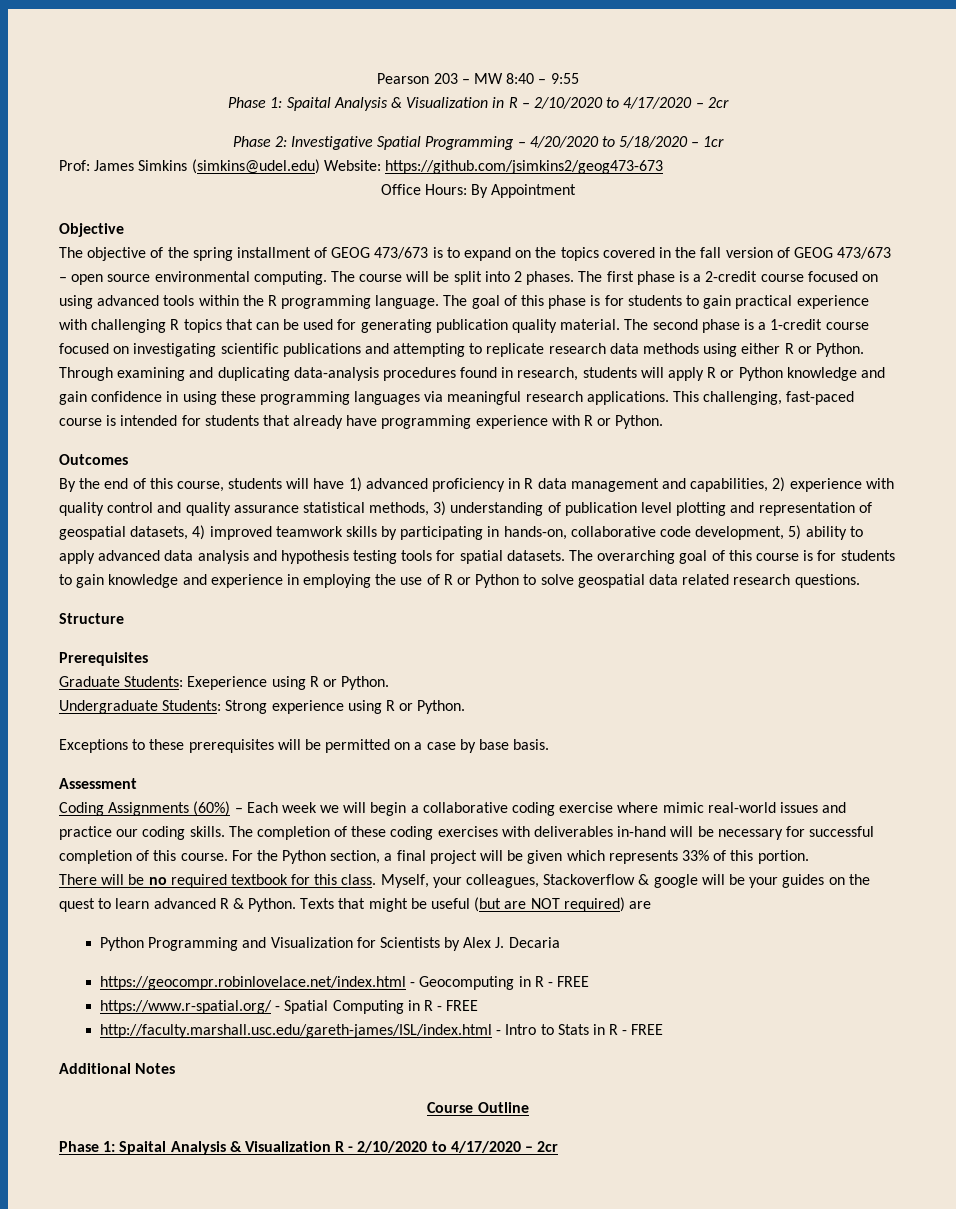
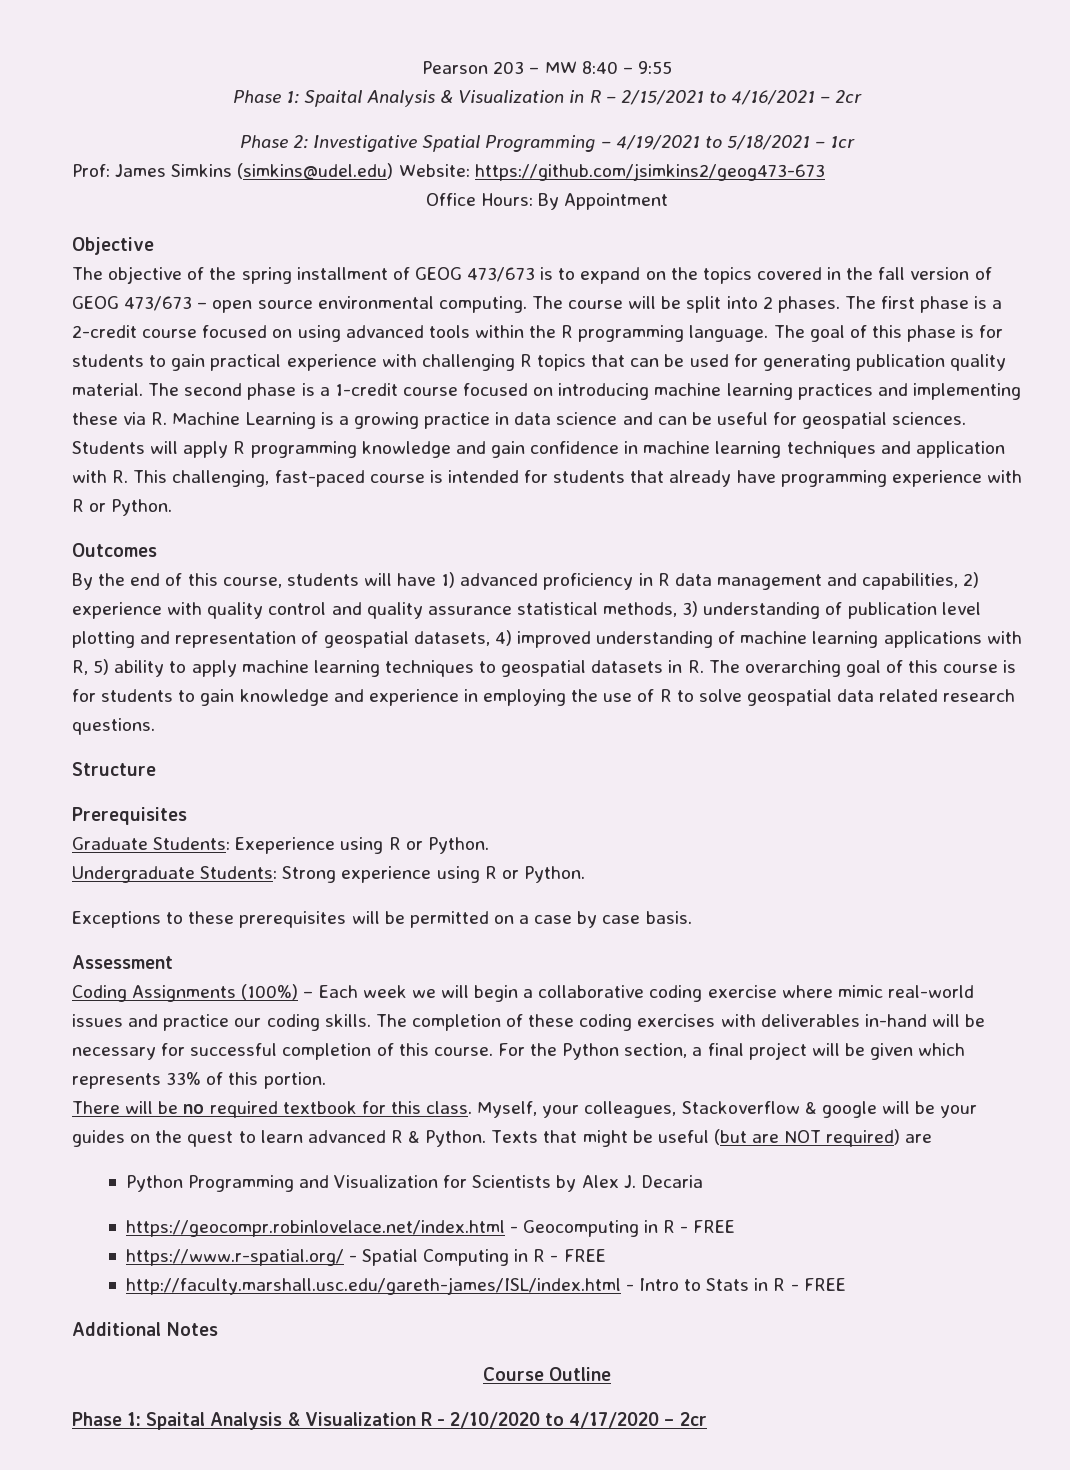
- Phase 1: Spaital Analysis & Visualization in R – 2/10/2020 to 4/17/2020 – 2cr
+ Phase 1: Spaital Analysis & Visualization in R – 2/15/2021 to 4/16/2021 – 2cr
- Phase 2: Investigative Spatial Programming – 4/20/2020 to 5/18/2020 – 1cr
+ Phase 2: Investigative Spatial Programming – 4/19/2021 to 5/18/2021 – 1cr
- The second phase is a 1-credit course focused on investigating scientific publications and attempting to replicate research data methods using either R or Python. Through examining and duplicating data-analysis procedures found in research, students will apply R or Python knowledge and gain confidence in using these programming languages via meaningful research applications. This challenging, fast-paced course is intended for students that already have programming experience with R or Python.
+ The second phase is a 1-credit course focused on introducing machine learning practices and implementing these via R. Machine Learning is a growing practice in data science and can be useful for geospatial sciences. Students will apply R programming knowledge and gain confidence in machine learning techniques and application with R. This challenging, fast-paced course is intended for students that already have programming experience with R or Python.
- By the end of this course, students will have 1) advanced proficiency in R data management and capabilities, 2) experience with quality control and quality assurance statistical methods, 3) understanding of publication level plotting and representation of geospatial datasets, 4) improved teamwork skills by participating in hands-on, collaborative code development, 5) ability to apply advanced data analysis and hypothesis testing tools for spatial datasets. The overarching goal of this course is for students to gain knowledge and experience in employing the use of R or Python to solve geospatial data related research questions.
+ By the end of this course, students will have 1) advanced proficiency in R data management and capabilities, 2) experience with quality control and quality assurance statistical methods, 3) understanding of publication level plotting and representation of geospatial datasets, 4) improved understanding of machine learning applications with R, 5) ability to apply machine learning techniques to geospatial datasets in R. The overarching goal of this course is for students to gain knowledge and experience in employing the use of R to solve geospatial data related research questions.
- Exceptions to these prerequisites will be permitted on a case by base basis.
+ Exceptions to these prerequisites will be permitted on a case by case basis.
- Coding Assignments (60%) – Each week we will begin a collaborative coding exercise where mimic real-world issues and practice our coding skills.
+ Coding Assignments (100%) – Each week we will begin a collaborative coding exercise where mimic real-world issues and practice our coding skills.

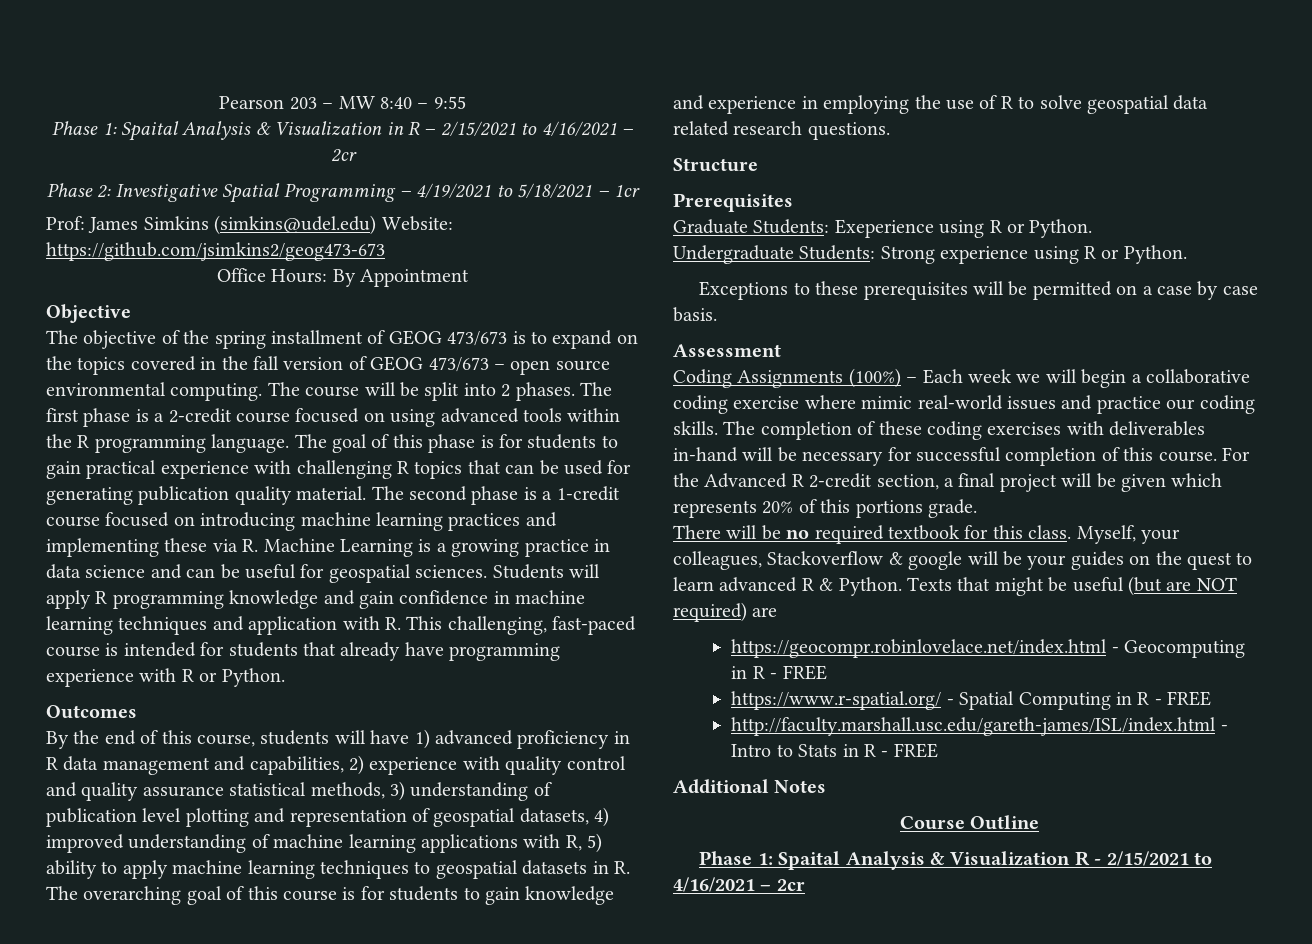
- For the Python section, a final project will be given which represents 33% of this portion.
+ For the Advanced R 2-credit section, a final project will be given which represents 20% of this portions grade.
- Python Programming and Visualization for Scientists by Alex J. Decaria
- Phase 1: Spaital Analysis & Visualization R - 2/10/2020 to 4/17/2020 – 2cr
+ Phase 1: Spaital Analysis & Visualization R - 2/15/2021 to 4/16/2021 – 2cr

